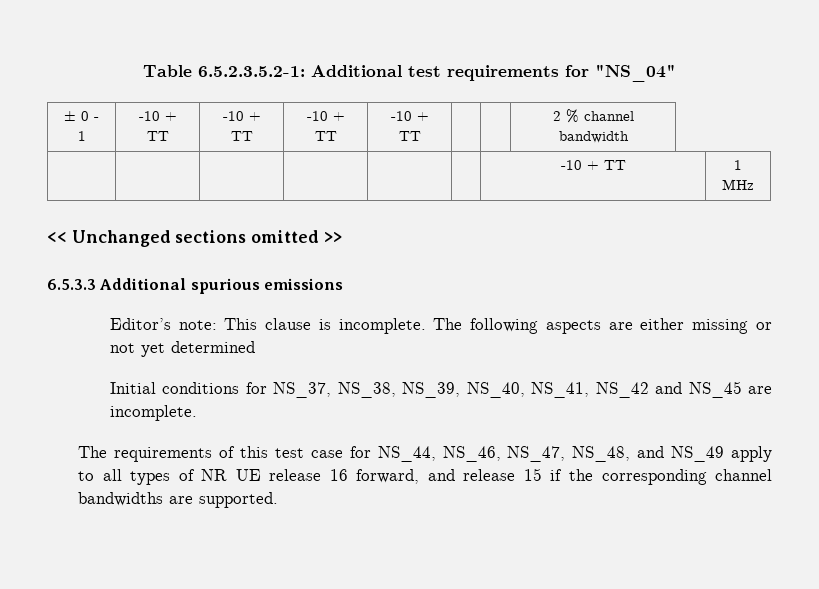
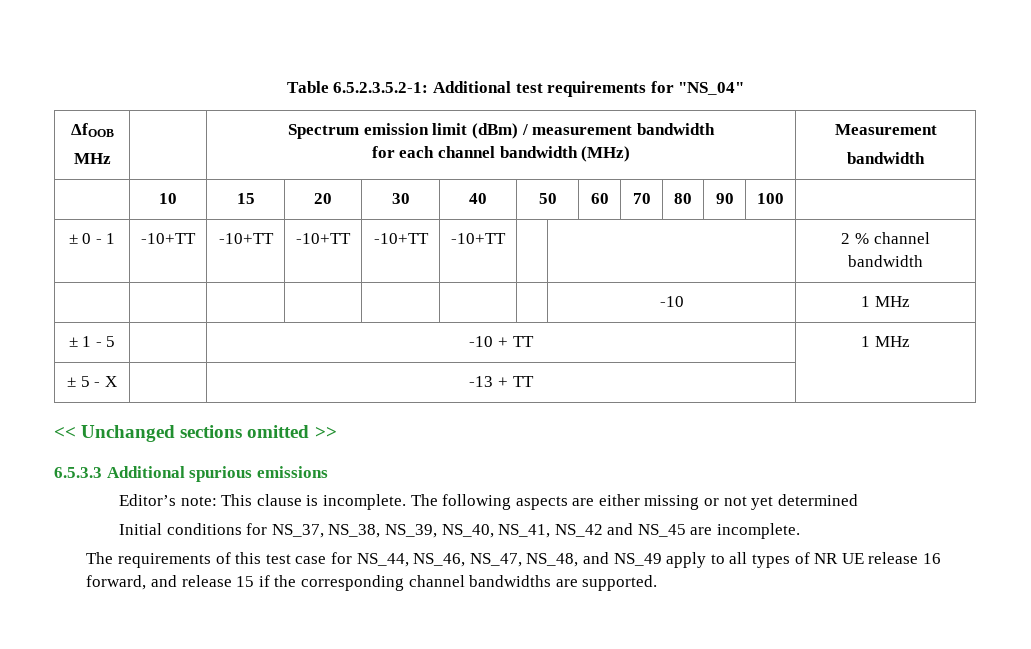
- ± 0 - 1 | -10 + TT | -10 + TT | -10 + TT | -10 + TT | | | 2 % channel bandwidth
- | | | | | | -10 + TT | 1 MHz
+ ΔfOOB
+ MHz | | Spectrum emission limit (dBm) / measurement bandwidth
+ for each channel bandwidth (MHz) | Measurement
+ bandwidth
+ | 10 | 15 | 20 | 30 | 40 | 50 | 60 | 70 | 80 | 90 | 100 |
+ ± 0 - 1 | -10+TT | -10+TT | -10+TT | -10+TT | -10+TT | | | 2 % channel bandwidth
+ | | | | | | | -10 | 1 MHz
+ ± 1 - 5 | | -10 + TT | 1 MHz
+ ± 5 - X | | -13 + TT |

